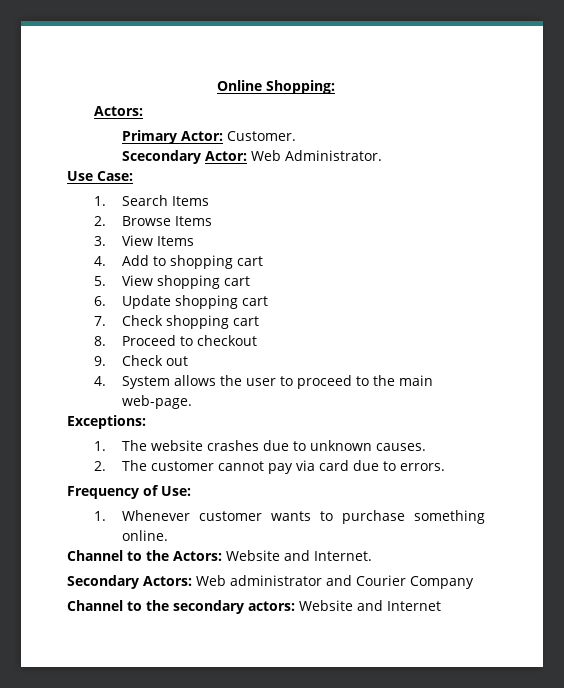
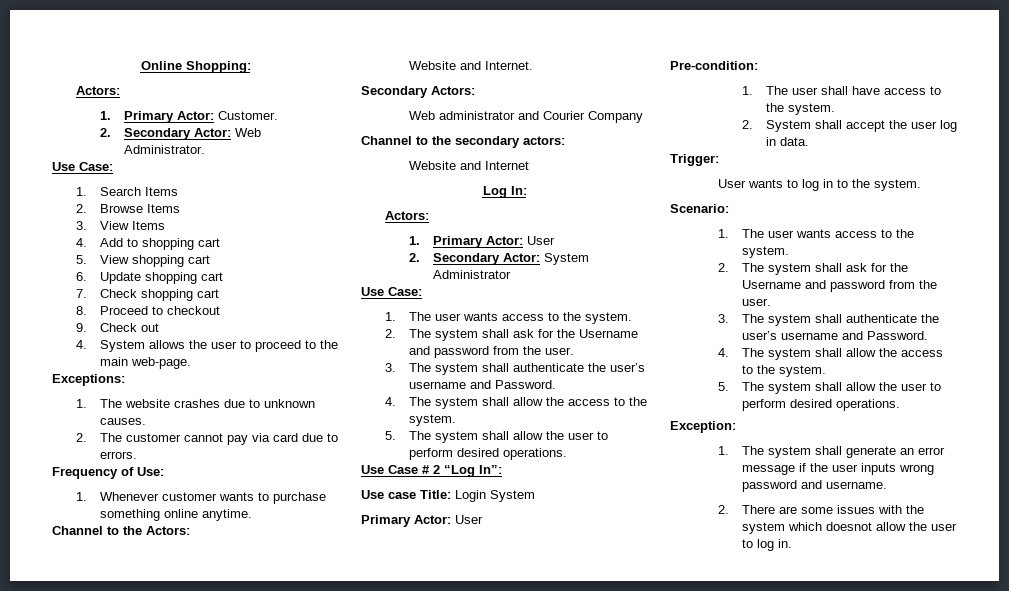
- Primary Actor: Customer.
+ 1. Primary Actor: Customer.
- Scecondary Actor: Web Administrator.
+ 2. Secondary Actor: Web Administrator.
- 1. Whenever customer wants to purchase something online.
+ 1. Whenever customer wants to purchase something online anytime.
- Channel to the Actors: Website and Internet.
+ Channel to the Actors:
+ Website and Internet.
- Secondary Actors: Web administrator and Courier Company
+ Secondary Actors:
+ Web administrator and Courier Company
- Channel to the secondary actors: Website and Internet
+ Channel to the secondary actors:
+ Website and Internet
+ Log In:
+ Actors:
+ 1. Primary Actor: User
+ 2. Secondary Actor: System Administrator
+ Use Case:
+ 1. The user wants access to the system.
+ 2. The system shall ask for the Username and password from the user.
+ 3. The system shall authenticate the user’s username and Password.
+ 4. The system shall allow the access to the system.
+ 5. The system shall allow the user to perform desired operations.
+ Use Case # 2 “Log In”:
+ Use case Title: Login System
+ Primary Actor: User
+ Pre-condition:
+ 1. The user shall have access to the system.
+ 2. System shall accept the user log in data.
+ Trigger:
+ User wants to log in to the system.
+ Scenario:
+ 1. The user wants access to the system.
+ 2. The system shall ask for the Username and password from the user.
+ 3. The system shall authenticate the user’s username and Password.
+ 4. The system shall allow the access to the system.
+ 5. The system shall allow the user to perform desired operations.
+ Exception:
+ 1. The system shall generate an error message if the user inputs wrong password and username.
+ 2. There are some issues with the system which doesnot allow the user to log in.

